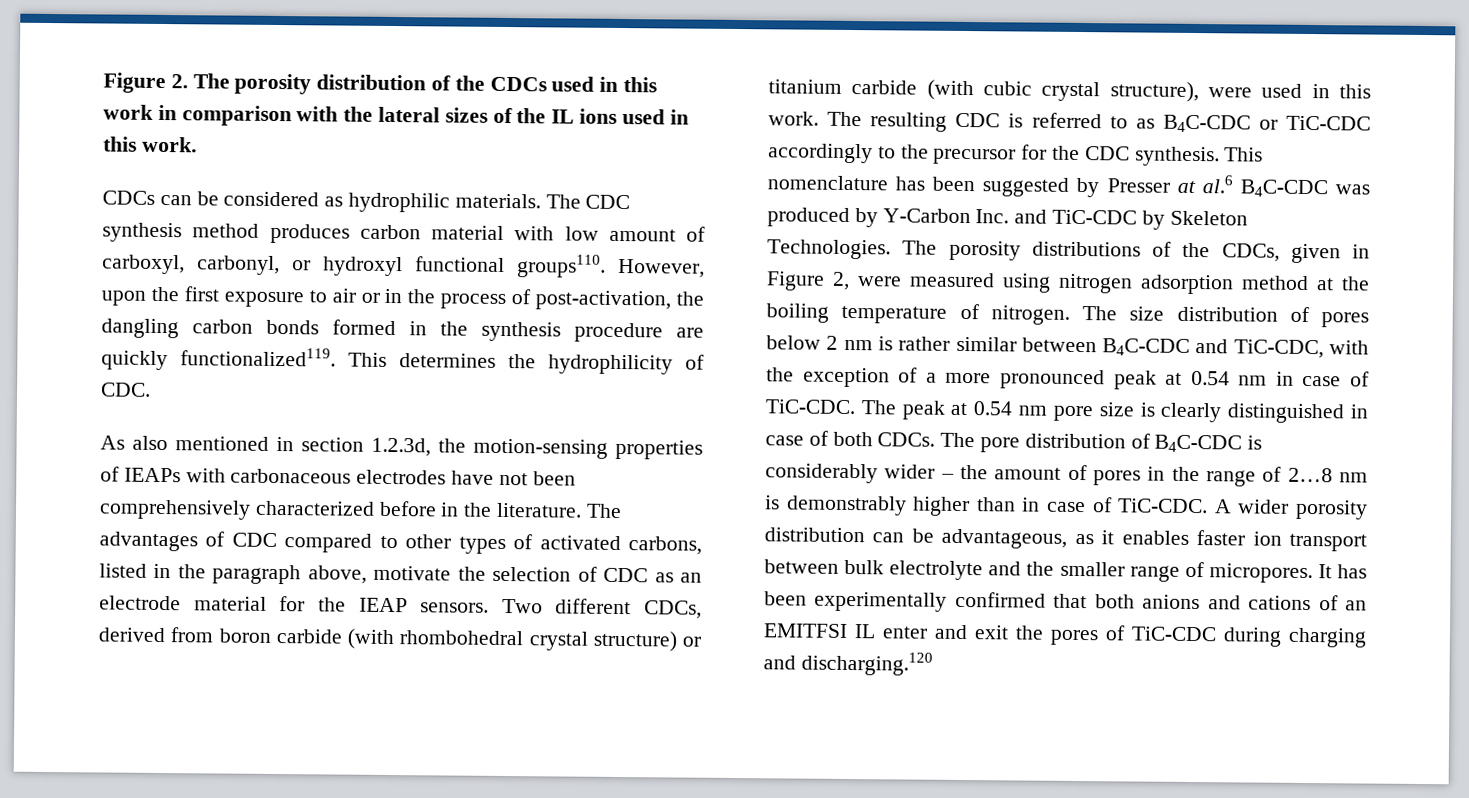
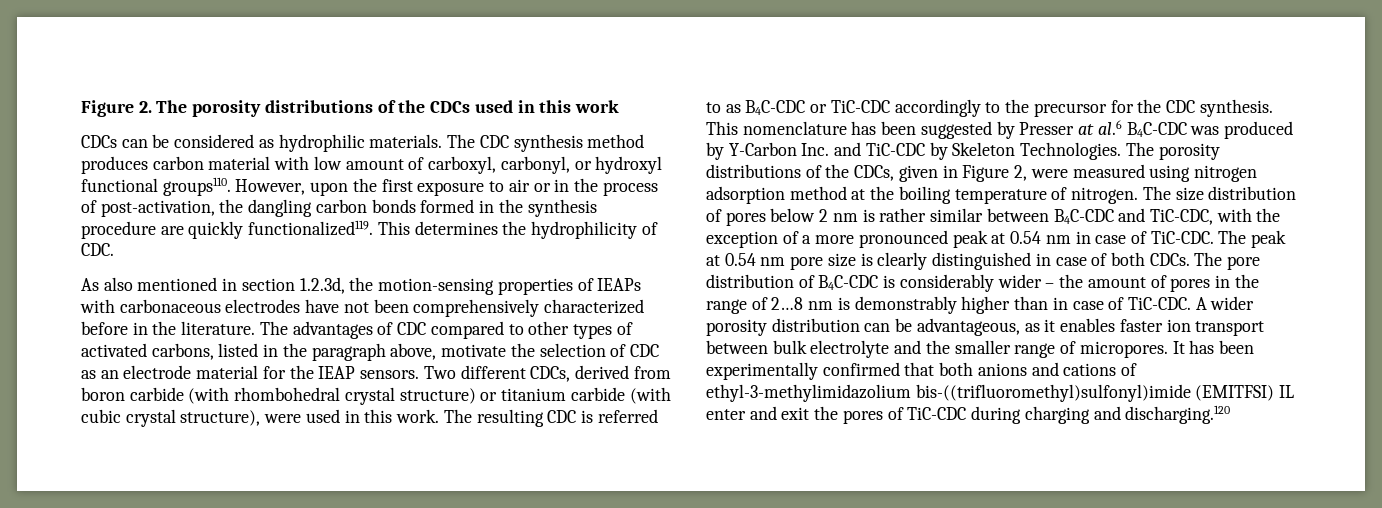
- Figure 2. The porosity distribution of the CDCs used in this work in comparison with the lateral sizes of the IL ions used in this work.
+ Figure 2. The porosity distributions of the CDCs used in this work
- It has been experimentally confirmed that both anions and cations of an EMITFSI IL enter and exit the pores of TiC-CDC during charging and discharging.120
+ It has been experimentally confirmed that both anions and cations of ethyl-3-methylimidazolium bis-((trifluoromethyl)sulfonyl)imide (EMITFSI) IL enter and exit the pores of TiC-CDC during charging and discharging.120

